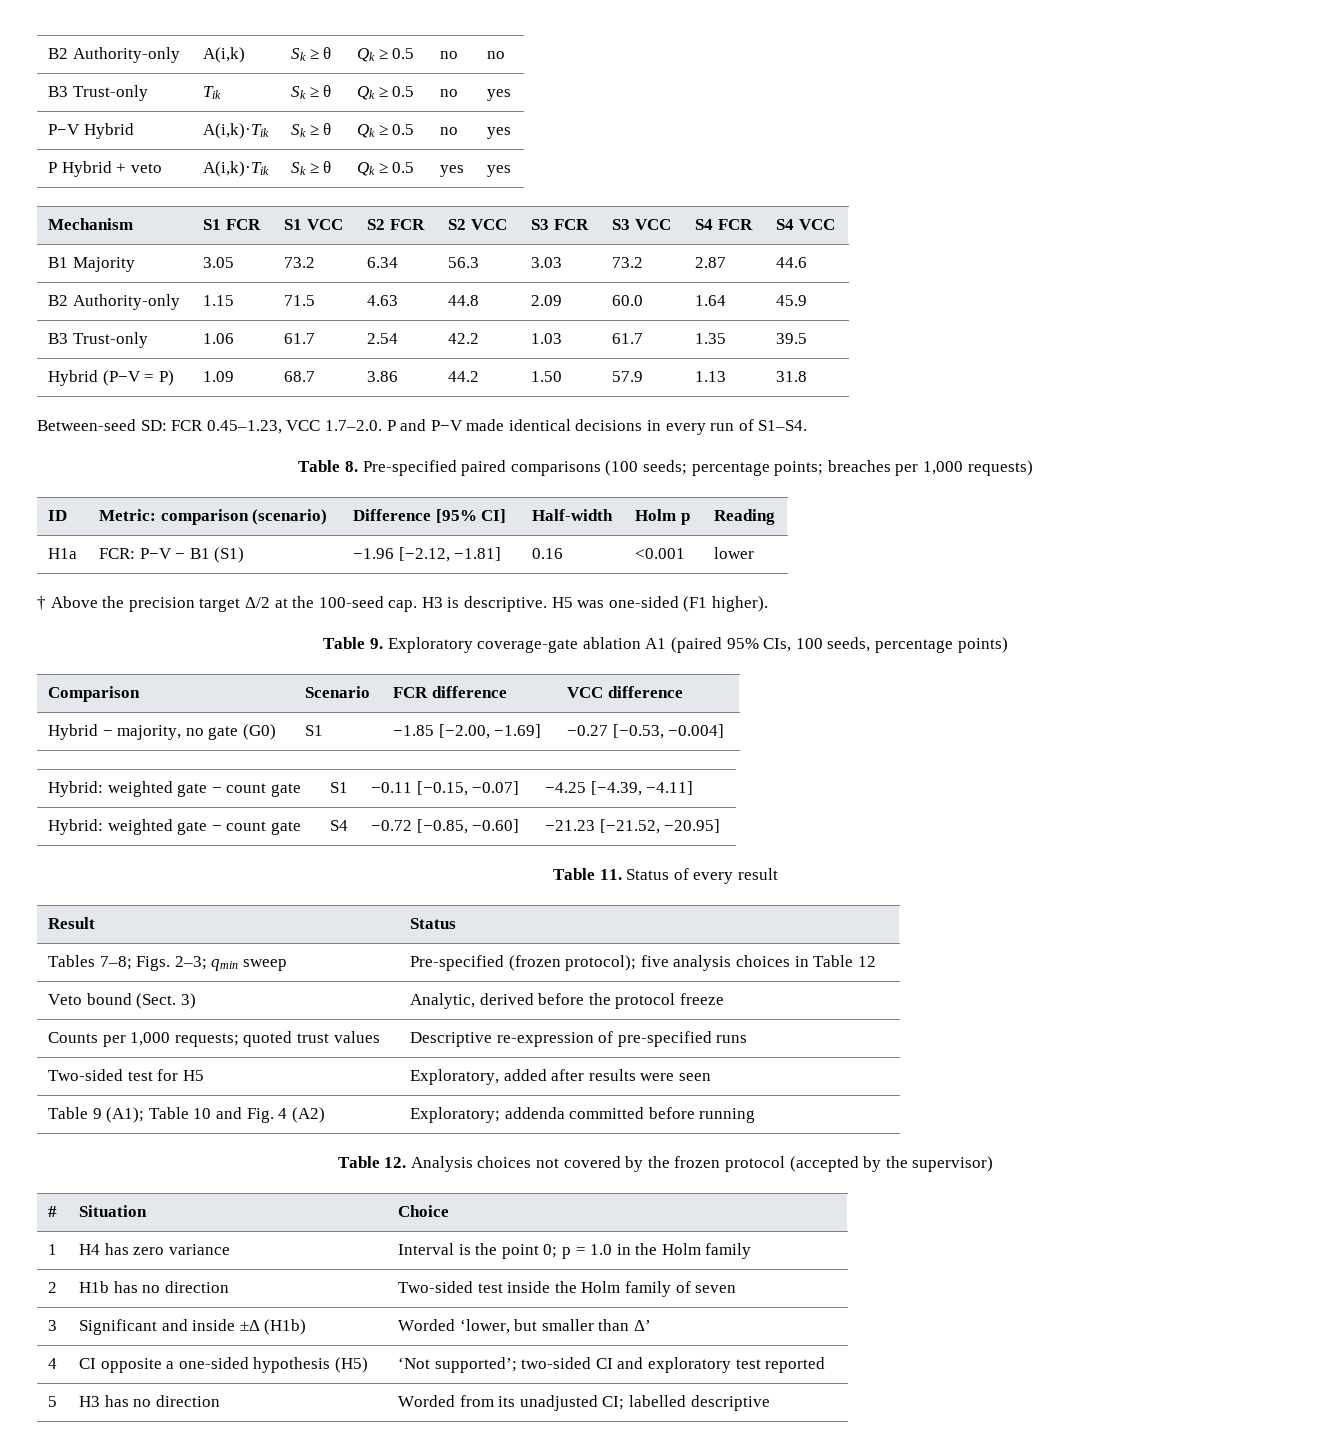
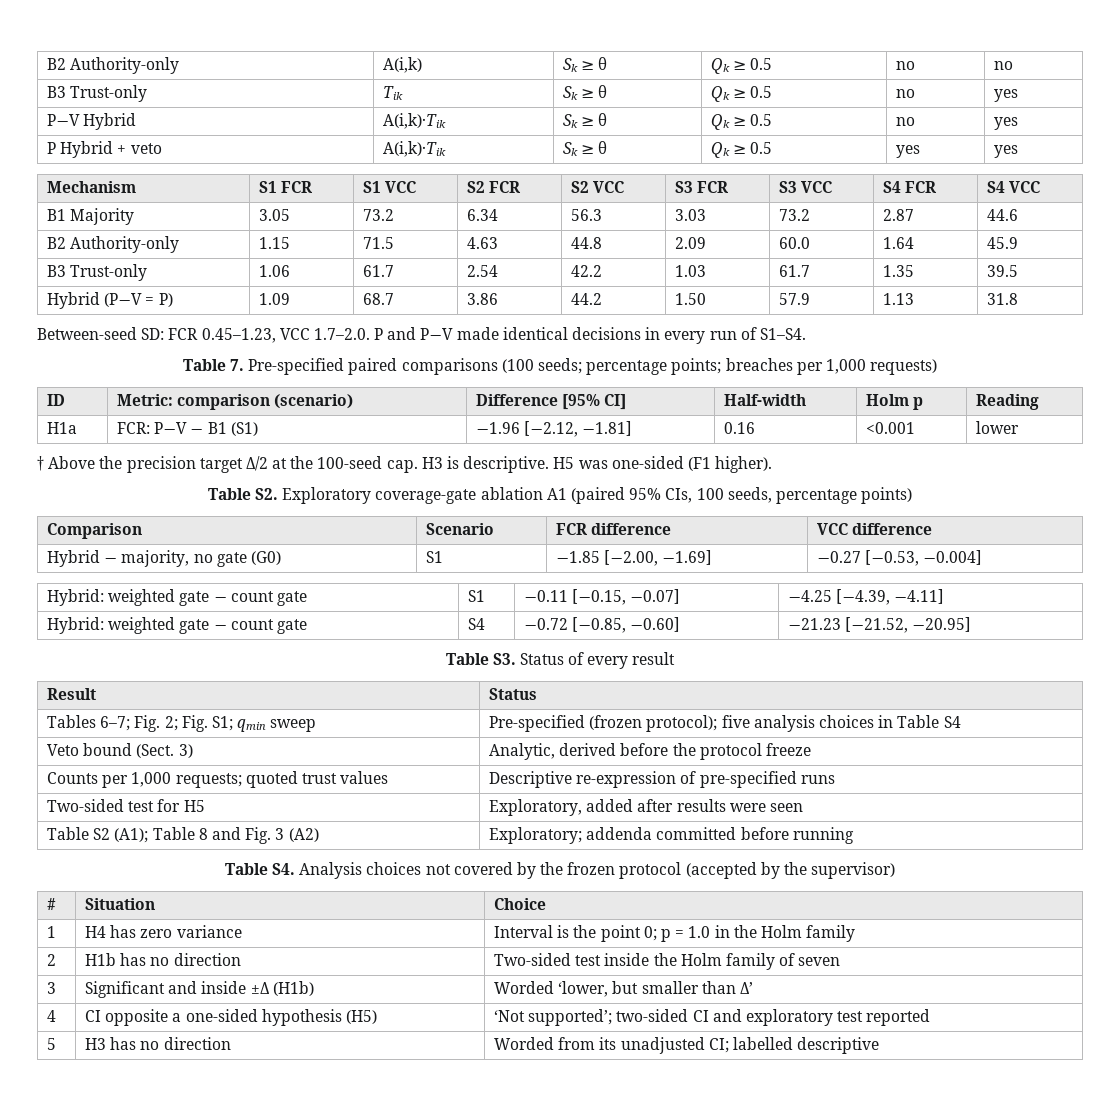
- Table 8. Pre-specified paired comparisons (100 seeds; percentage points; breaches per 1,000 requests)
+ Table 7. Pre-specified paired comparisons (100 seeds; percentage points; breaches per 1,000 requests)
- Table 9. Exploratory coverage-gate ablation A1 (paired 95% CIs, 100 seeds, percentage points)
+ Table S2. Exploratory coverage-gate ablation A1 (paired 95% CIs, 100 seeds, percentage points)
- Table 11. Status of every result
+ Table S3. Status of every result
- Tables 7–8; Figs. 2–3; qmin sweep | Pre-specified (frozen protocol); five analysis choices in Table 12
+ Tables 6–7; Fig. 2; Fig. S1; qmin sweep | Pre-specified (frozen protocol); five analysis choices in Table S4
- Table 9 (A1); Table 10 and Fig. 4 (A2) | Exploratory; addenda committed before running
+ Table S2 (A1); Table 8 and Fig. 3 (A2) | Exploratory; addenda committed before running
- Table 12. Analysis choices not covered by the frozen protocol (accepted by the supervisor)
+ Table S4. Analysis choices not covered by the frozen protocol (accepted by the supervisor)

